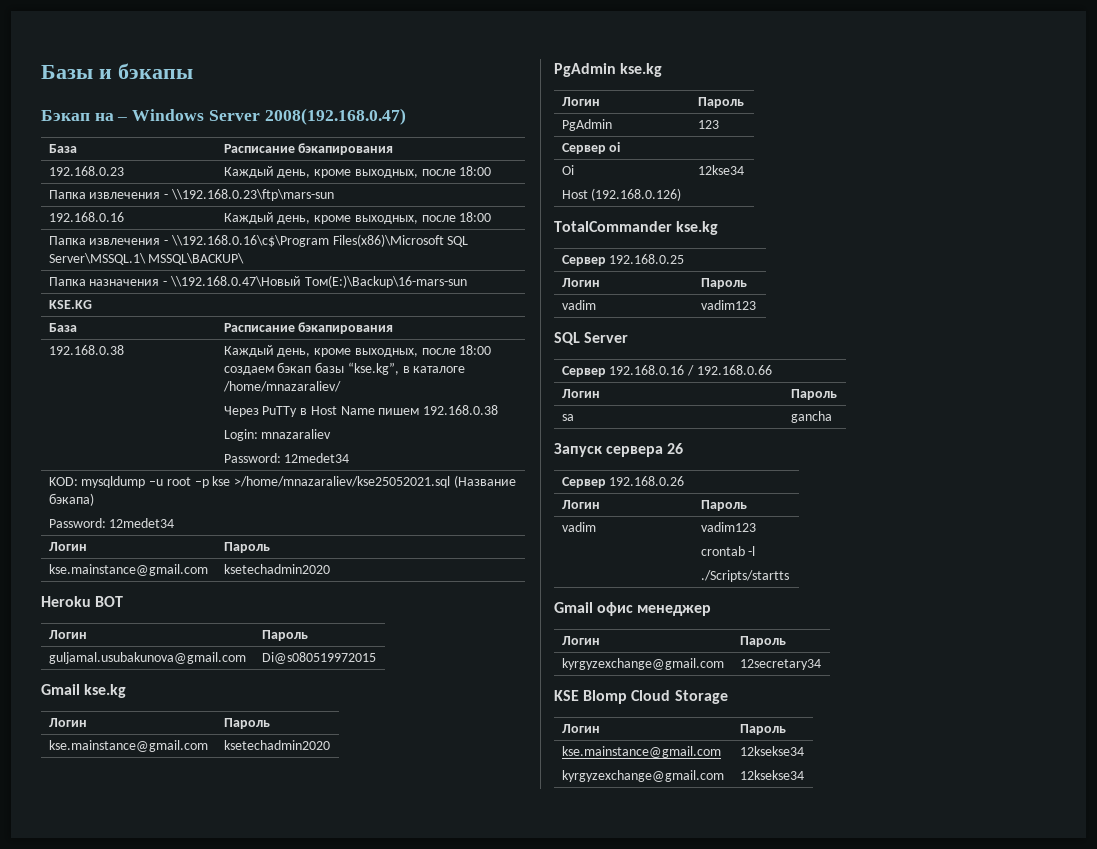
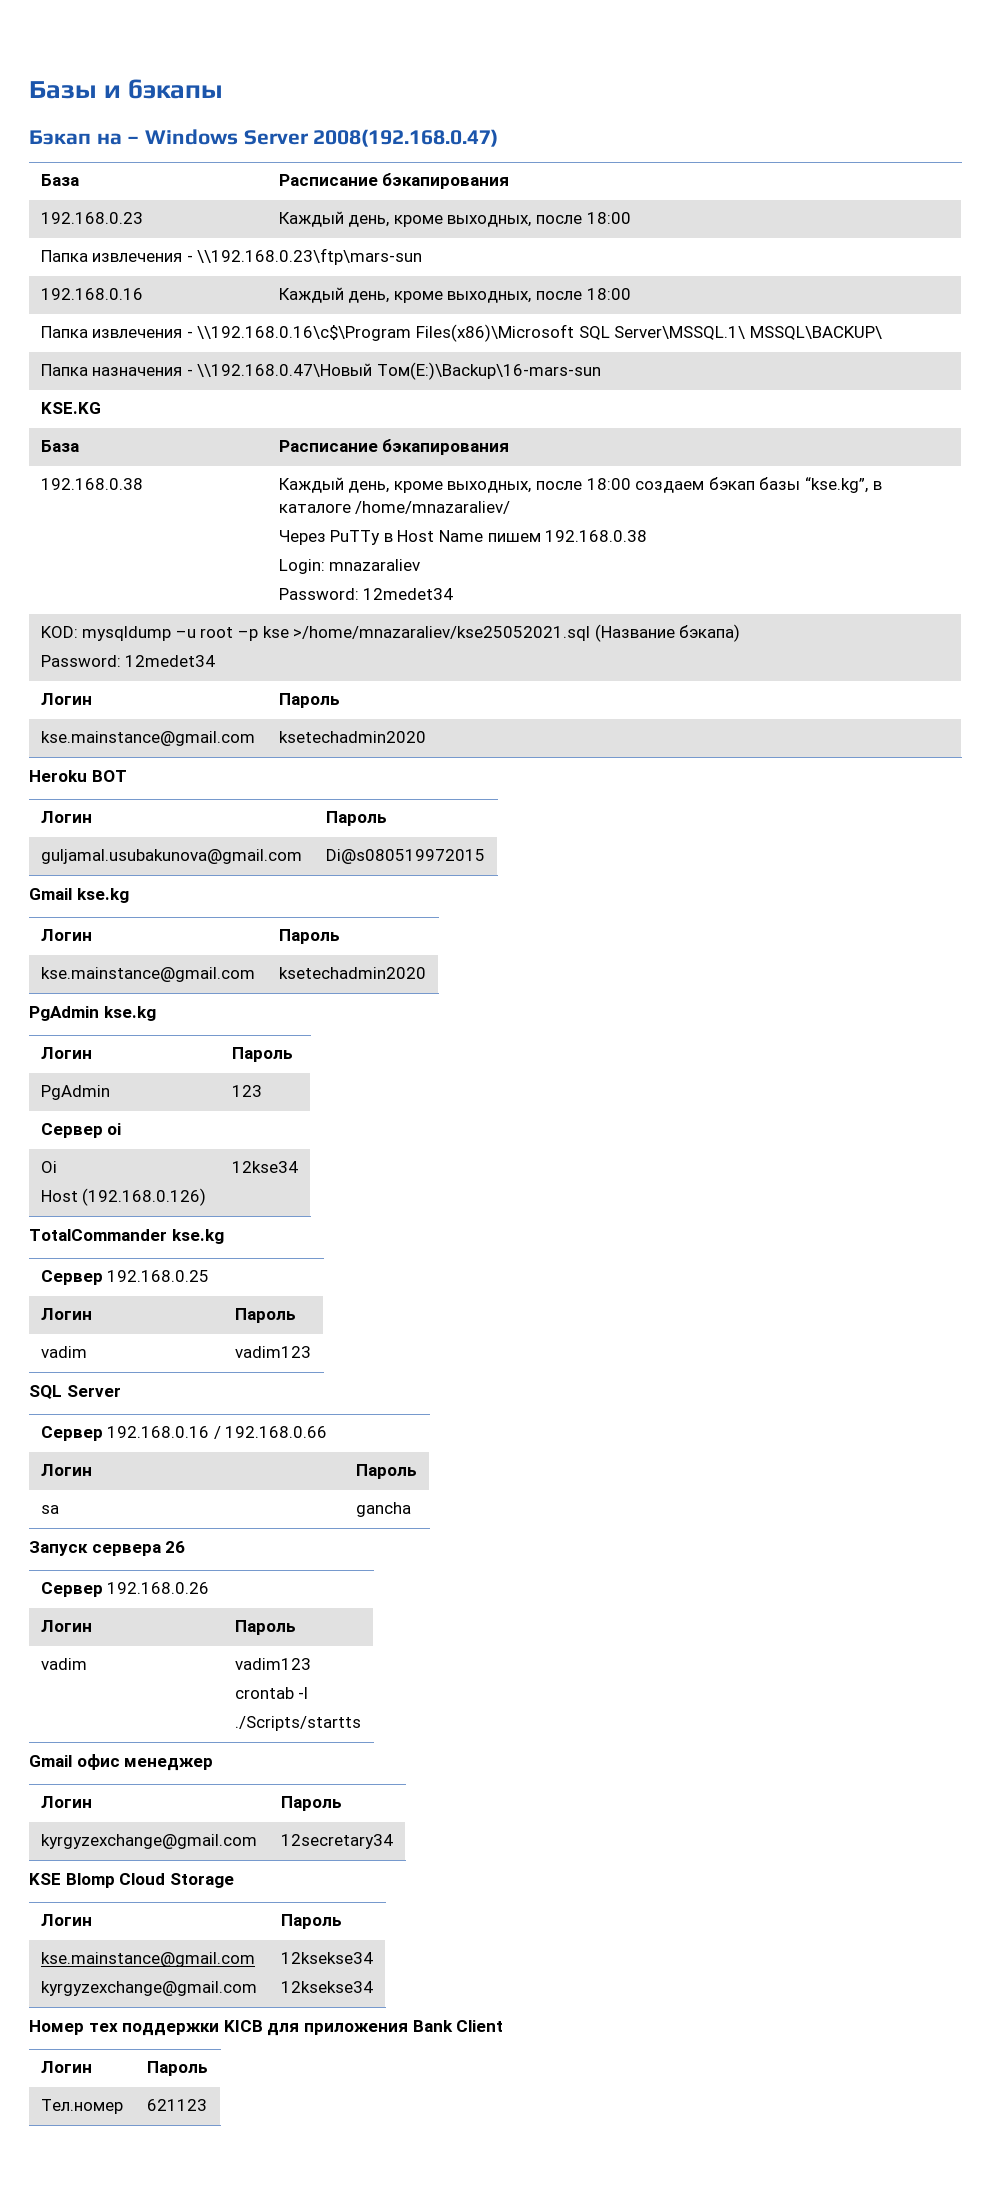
+ Номер тех поддержки KICB для приложения Bank Client
+ Логин | Пароль
+ Тел.номер | 621123

